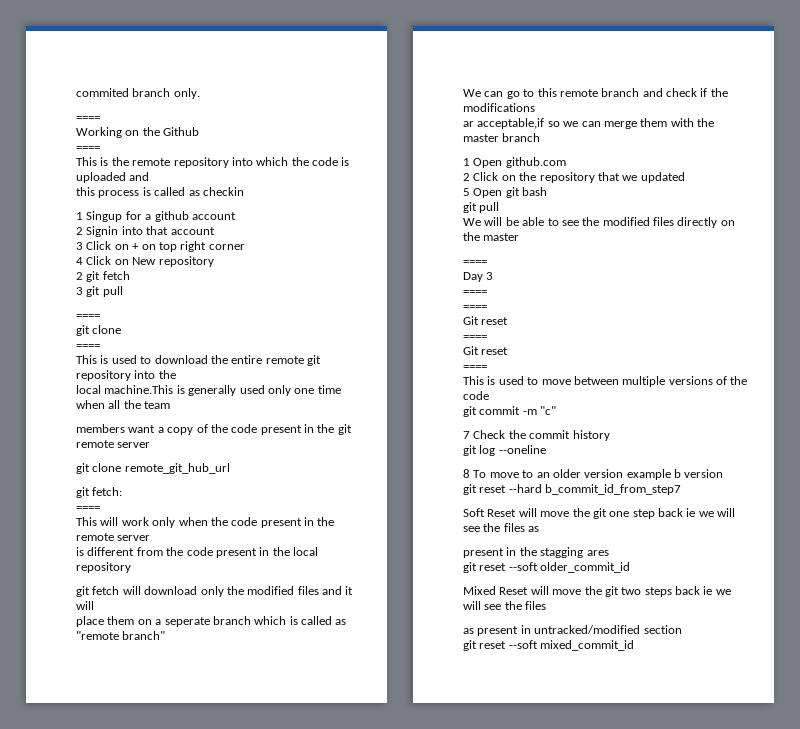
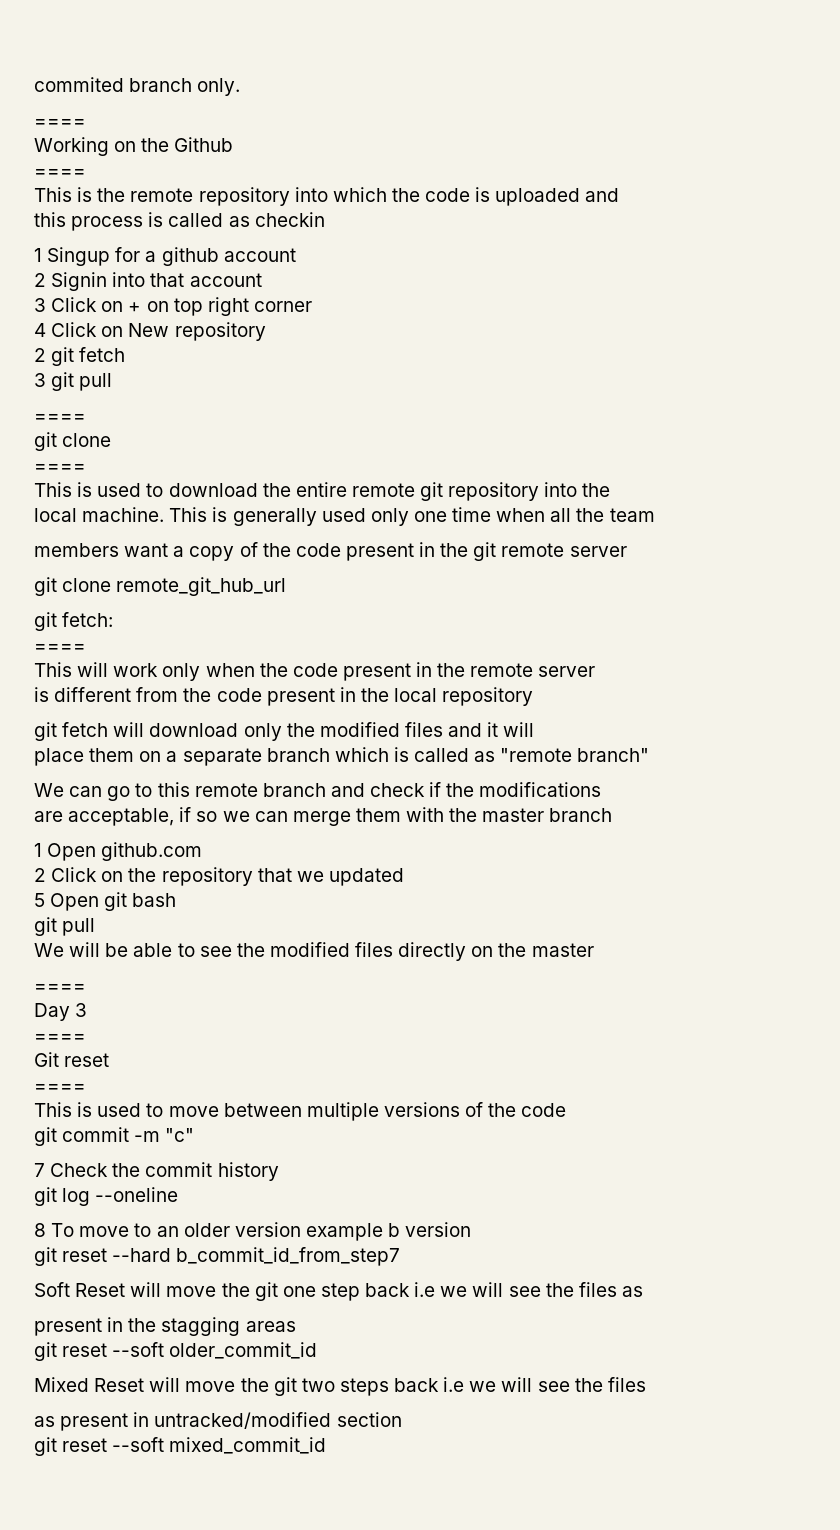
- local machine.This is generally used only one time when all the team
+ local machine. This is generally used only one time when all the team
- place them on a seperate branch which is called as "remote branch"
+ place them on a separate branch which is called as "remote branch"
- ar acceptable,if so we can merge them with the master branch
+ are acceptable, if so we can merge them with the master branch
  Day 3
- ====
- ====
- Git reset
- Soft Reset will move the git one step back ie we will see the files as
+ Soft Reset will move the git one step back i.e we will see the files as
- present in the stagging ares
+ present in the stagging areas
- Mixed Reset will move the git two steps back ie we will see the files
+ Mixed Reset will move the git two steps back i.e we will see the files

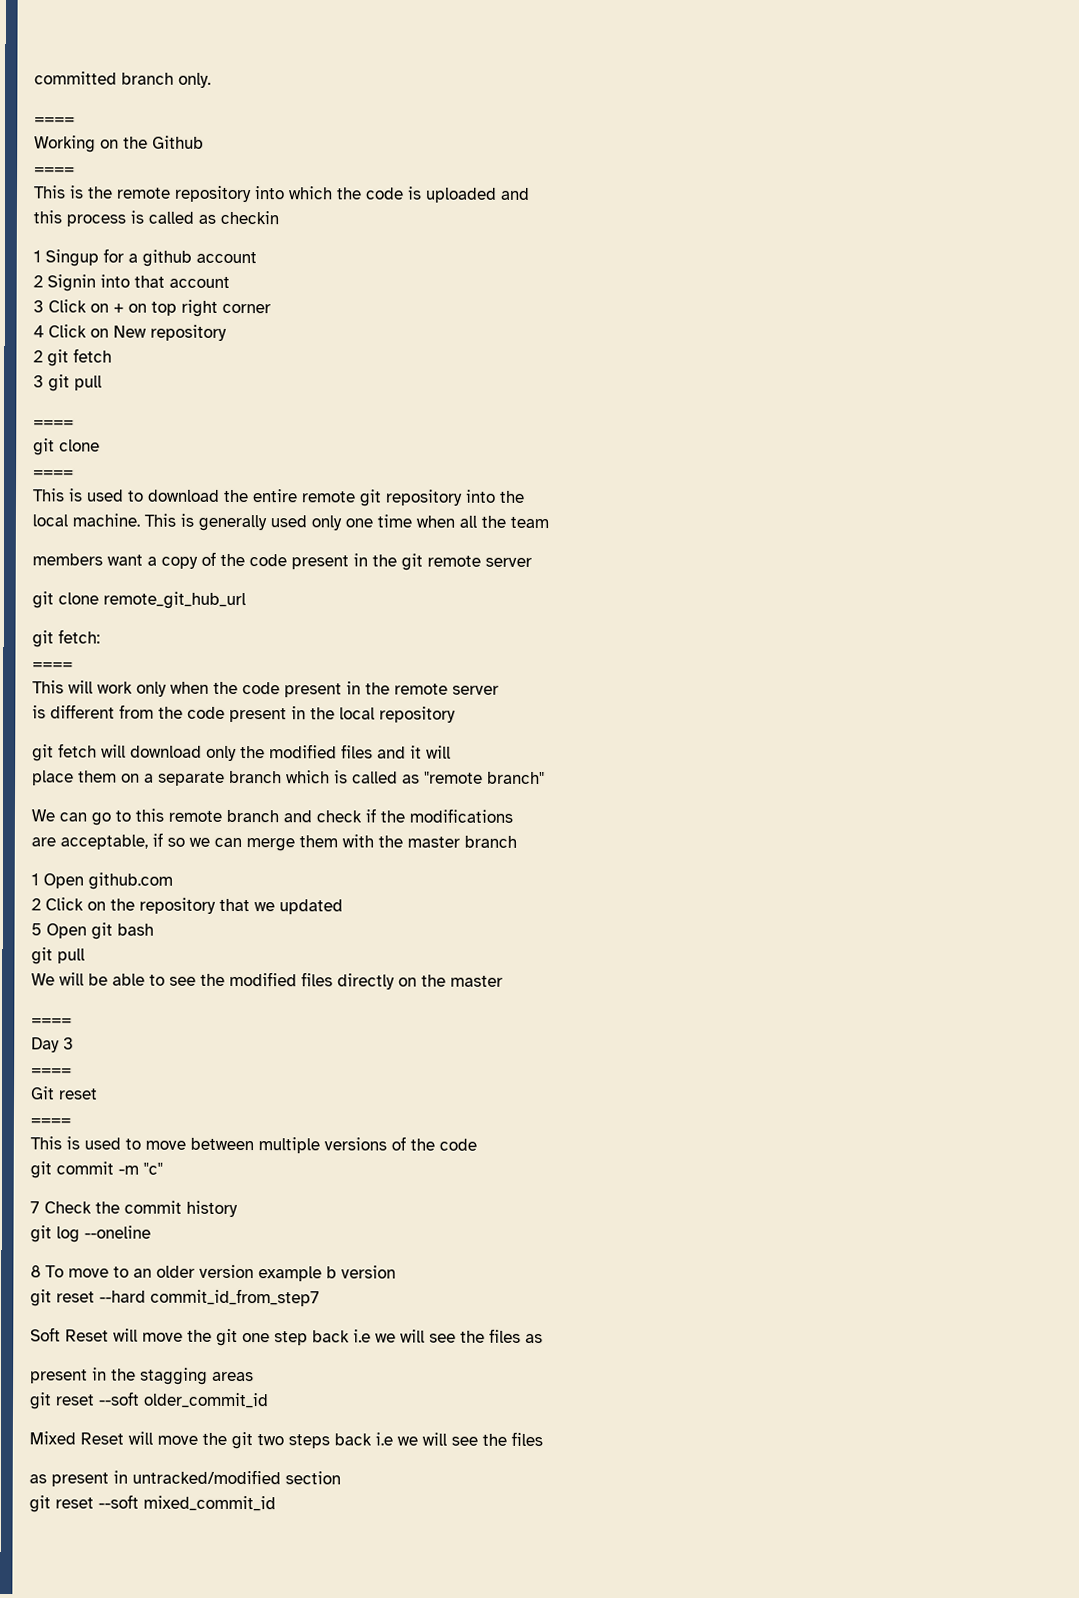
- commited branch only.
+ committed branch only.
- git reset --hard b_commit_id_from_step7
+ git reset --hard commit_id_from_step7

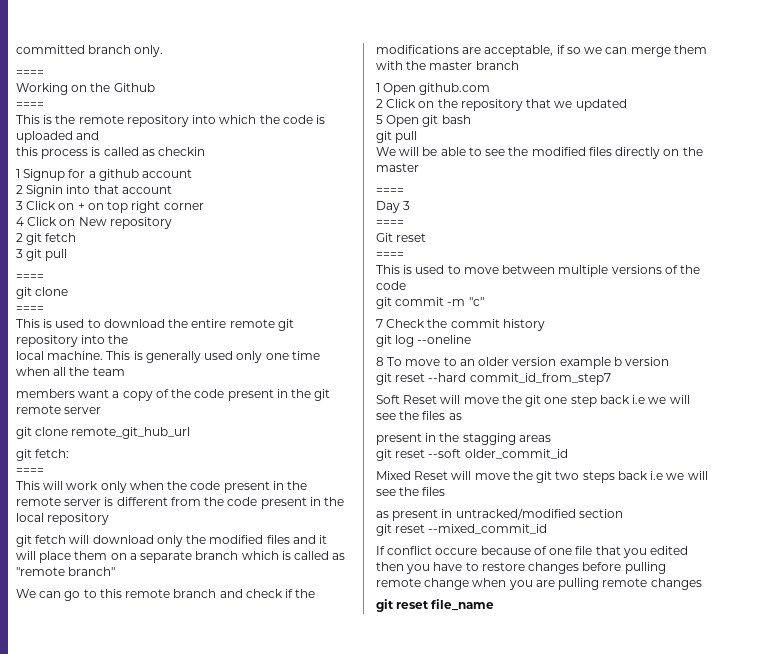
- 1 Singup for a github account
+ 1 Signup for a github account
- This will work only when the code present in the remote server
- is different from the code present in the local repository
+ This will work only when the code present in the remote server is different from the code present in the local repository
- git fetch will download only the modified files and it will
- place them on a separate branch which is called as "remote branch"
+ git fetch will download only the modified files and it will place them on a separate branch which is called as "remote branch"
- We can go to this remote branch and check if the modifications
- are acceptable, if so we can merge them with the master branch
+ We can go to this remote branch and check if the modifications are acceptable, if so we can merge them with the master branch
- git reset --soft mixed_commit_id
+ git reset --mixed_commit_id
+ If conflict occure because of one file that you edited then you have to restore changes before pulling remote change when you are pulling remote changes
+ git reset file_name

